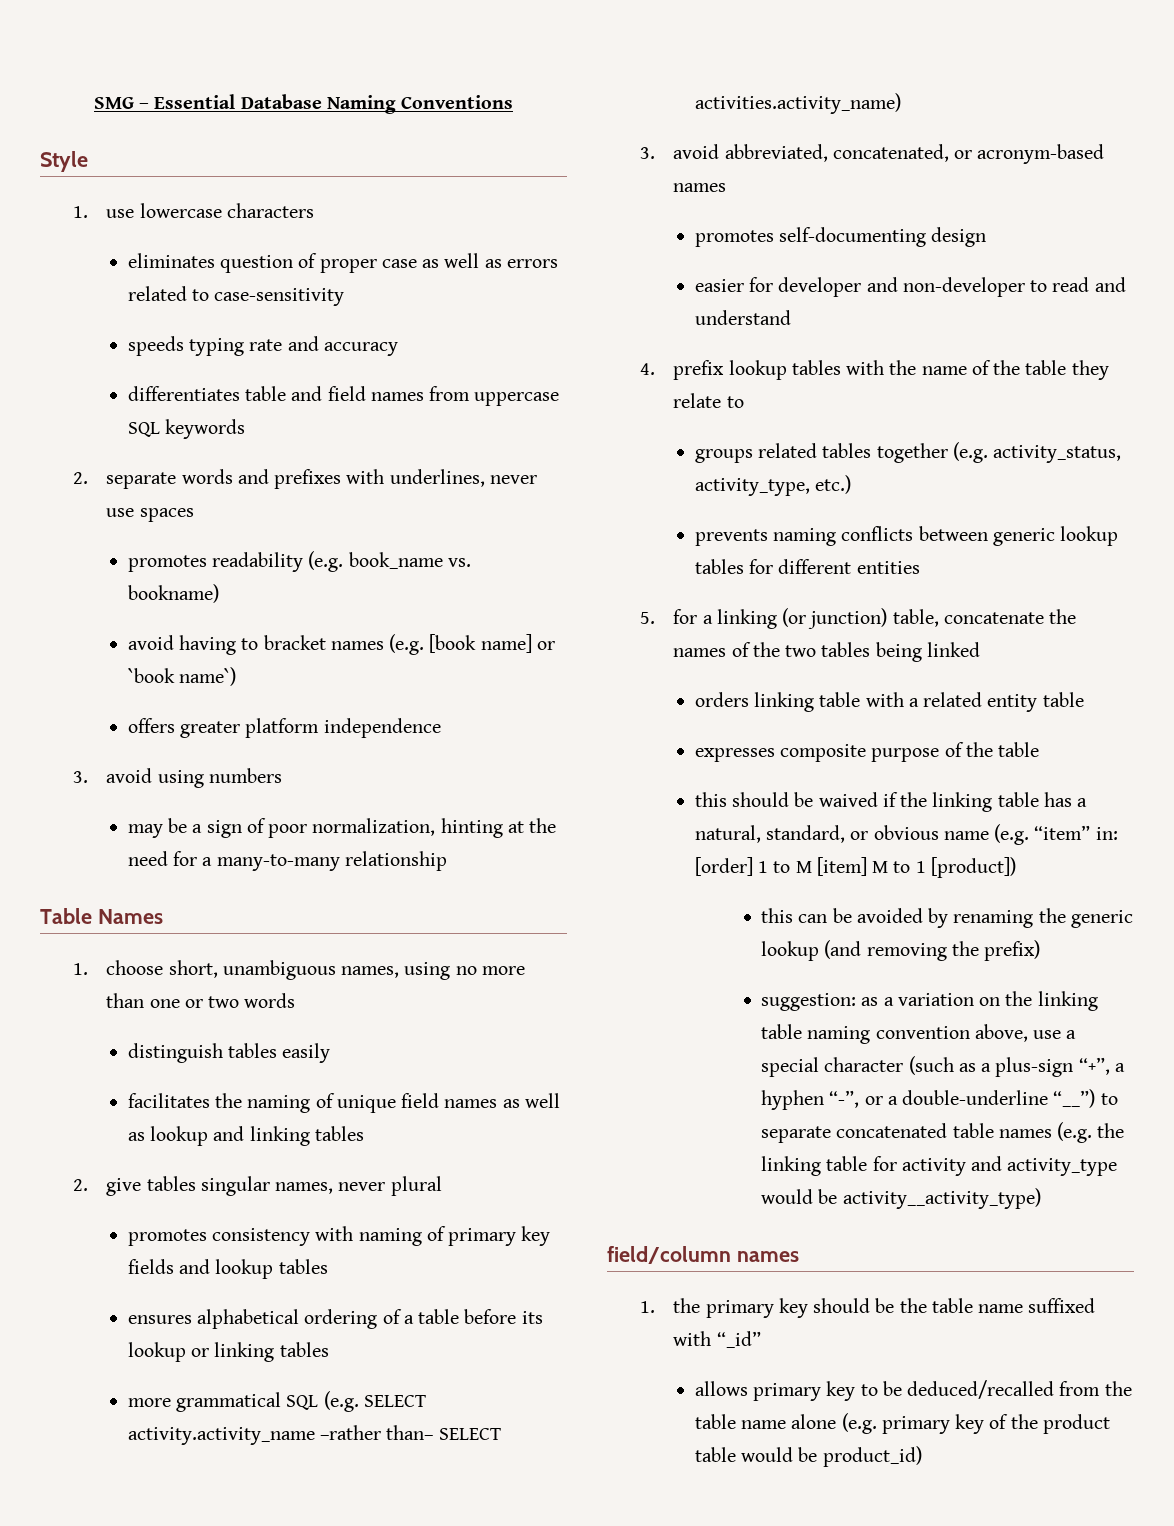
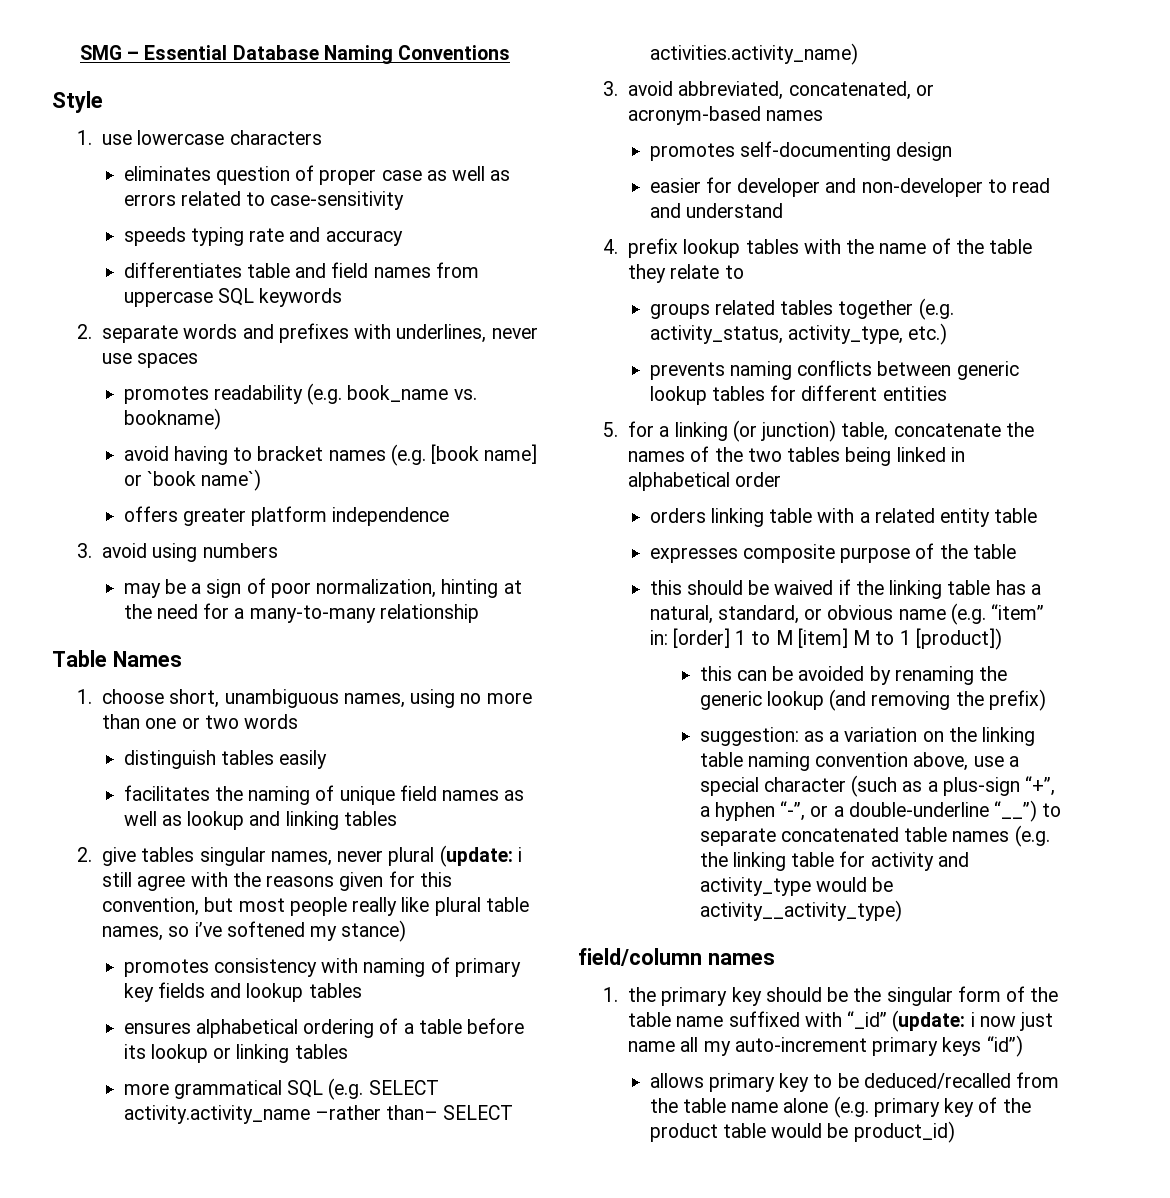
- 2. give tables singular names, never plural
+ 2. give tables singular names, never plural (update: i still agree with the reasons given for this convention, but most people really like plural table names, so i’ve softened my stance)
- 5. for a linking (or junction) table, concatenate the names of the two tables being linked
+ 5. for a linking (or junction) table, concatenate the names of the two tables being linked in alphabetical order
- 1. the primary key should be the table name suffixed with “_id”
+ 1. the primary key should be the singular form of the table name suffixed with “_id” (update: i now just name all my auto-increment primary keys “id”)

